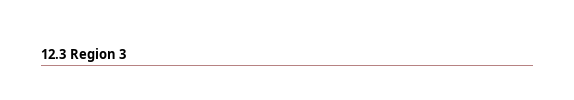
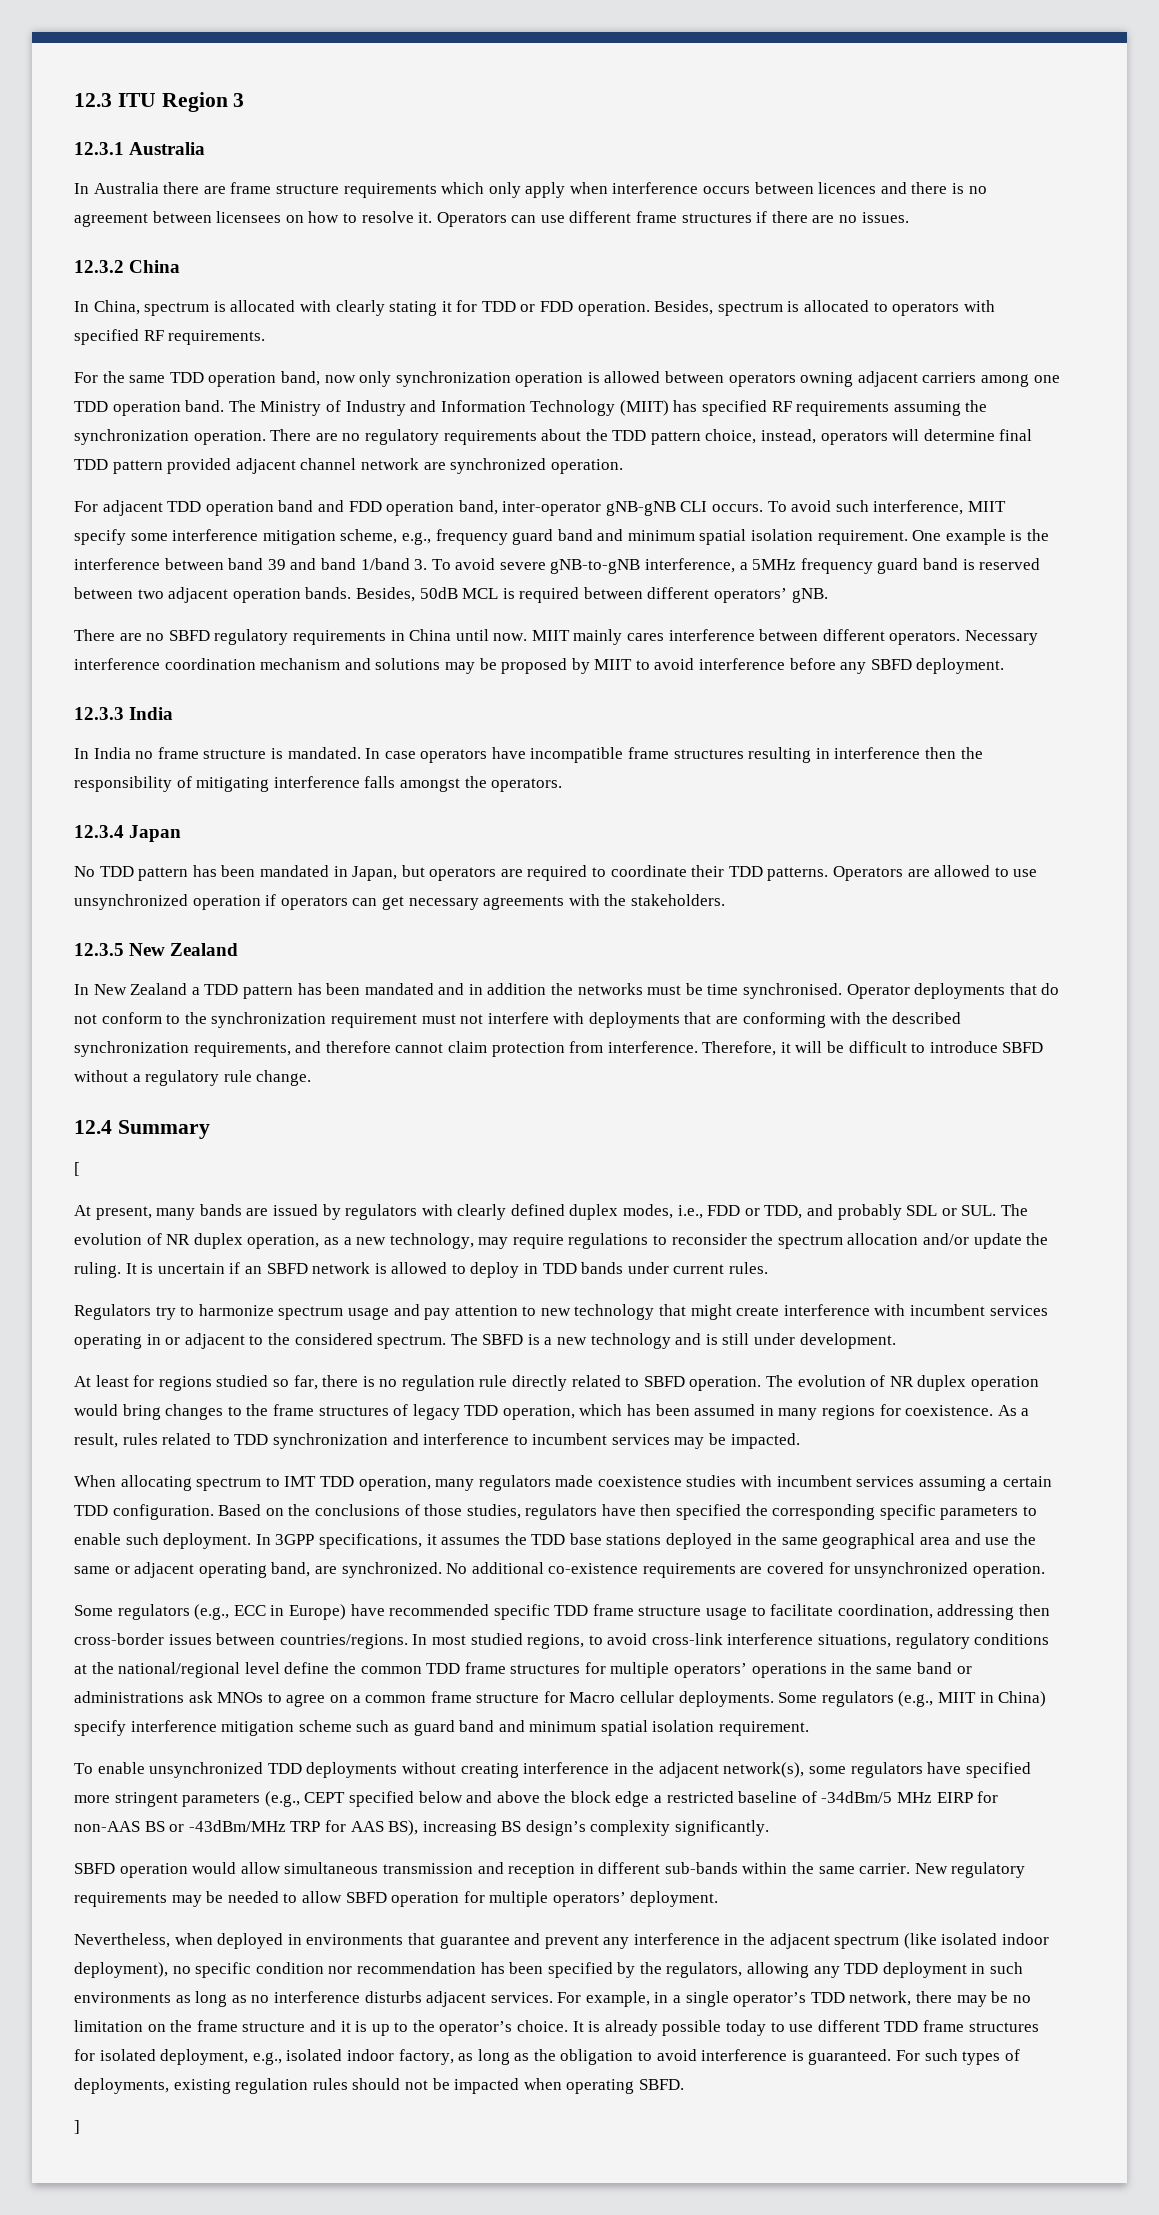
- 12.3 Region 3
+ 12.3 ITU Region 3
+ 12.3.1 Australia
+ In Australia there are frame structure requirements which only apply when interference occurs between licences and there is no agreement between licensees on how to resolve it. Operators can use different frame structures if there are no issues.
+ 12.3.2 China
+ In China, spectrum is allocated with clearly stating it for TDD or FDD operation. Besides, spectrum is allocated to operators with specified RF requirements.
+ For the same TDD operation band, now only synchronization operation is allowed between operators owning adjacent carriers among one TDD operation band. The Ministry of Industry and Information Technology (MIIT) has specified RF requirements assuming the synchronization operation. There are no regulatory requirements about the TDD pattern choice, instead, operators will determine final TDD pattern provided adjacent channel network are synchronized operation.
+ For adjacent TDD operation band and FDD operation band, inter-operator gNB-gNB CLI occurs. To avoid such interference, MIIT specify some interference mitigation scheme, e.g., frequency guard band and minimum spatial isolation requirement. One example is the interference between band 39 and band 1/band 3. To avoid severe gNB-to-gNB interference, a 5MHz frequency guard band is reserved between two adjacent operation bands. Besides, 50dB MCL is required between different operators’ gNB.
+ There are no SBFD regulatory requirements in China until now. MIIT mainly cares interference between different operators. Necessary interference coordination mechanism and solutions may be proposed by MIIT to avoid interference before any SBFD deployment.
+ 12.3.3 India
+ In India no frame structure is mandated. In case operators have incompatible frame structures resulting in interference then the responsibility of mitigating interference falls amongst the operators.
+ 12.3.4 Japan
+ No TDD pattern has been mandated in Japan, but operators are required to coordinate their TDD patterns. Operators are allowed to use unsynchronized operation if operators can get necessary agreements with the stakeholders.
+ 12.3.5 New Zealand
+ In New Zealand a TDD pattern has been mandated and in addition the networks must be time synchronised. Operator deployments that do not conform to the synchronization requirement must not interfere with deployments that are conforming with the described synchronization requirements, and therefore cannot claim protection from interference. Therefore, it will be difficult to introduce SBFD without a regulatory rule change.
+ 12.4 Summary
+ [
+ At present, many bands are issued by regulators with clearly defined duplex modes, i.e., FDD or TDD, and probably SDL or SUL. The evolution of NR duplex operation, as a new technology, may require regulations to reconsider the spectrum allocation and/or update the ruling. It is uncertain if an SBFD network is allowed to deploy in TDD bands under current rules.
+ Regulators try to harmonize spectrum usage and pay attention to new technology that might create interference with incumbent services operating in or adjacent to the considered spectrum. The SBFD is a new technology and is still under development.
+ At least for regions studied so far, there is no regulation rule directly related to SBFD operation. The evolution of NR duplex operation would bring changes to the frame structures of legacy TDD operation, which has been assumed in many regions for coexistence. As a result, rules related to TDD synchronization and interference to incumbent services may be impacted.
+ When allocating spectrum to IMT TDD operation, many regulators made coexistence studies with incumbent services assuming a certain TDD configuration. Based on the conclusions of those studies, regulators have then specified the corresponding specific parameters to enable such deployment. In 3GPP specifications, it assumes the TDD base stations deployed in the same geographical area and use the same or adjacent operating band, are synchronized. No additional co-existence requirements are covered for unsynchronized operation.
+ Some regulators (e.g., ECC in Europe) have recommended specific TDD frame structure usage to facilitate coordination, addressing then cross-border issues between countries/regions. In most studied regions, to avoid cross-link interference situations, regulatory conditions at the national/regional level define the common TDD frame structures for multiple operators’ operations in the same band or administrations ask MNOs to agree on a common frame structure for Macro cellular deployments. Some regulators (e.g., MIIT in China) specify interference mitigation scheme such as guard band and minimum spatial isolation requirement.
+ To enable unsynchronized TDD deployments without creating interference in the adjacent network(s), some regulators have specified more stringent parameters (e.g., CEPT specified below and above the block edge a restricted baseline of -34dBm/5 MHz EIRP for non-AAS BS or -43dBm/MHz TRP for AAS BS), increasing BS design’s complexity significantly.
+ SBFD operation would allow simultaneous transmission and reception in different sub-bands within the same carrier. New regulatory requirements may be needed to allow SBFD operation for multiple operators’ deployment.
+ Nevertheless, when deployed in environments that guarantee and prevent any interference in the adjacent spectrum (like isolated indoor deployment), no specific condition nor recommendation has been specified by the regulators, allowing any TDD deployment in such environments as long as no interference disturbs adjacent services. For example, in a single operator’s TDD network, there may be no limitation on the frame structure and it is up to the operator’s choice. It is already possible today to use different TDD frame structures for isolated deployment, e.g., isolated indoor factory, as long as the obligation to avoid interference is guaranteed. For such types of deployments, existing regulation rules should not be impacted when operating SBFD.
+ ]

